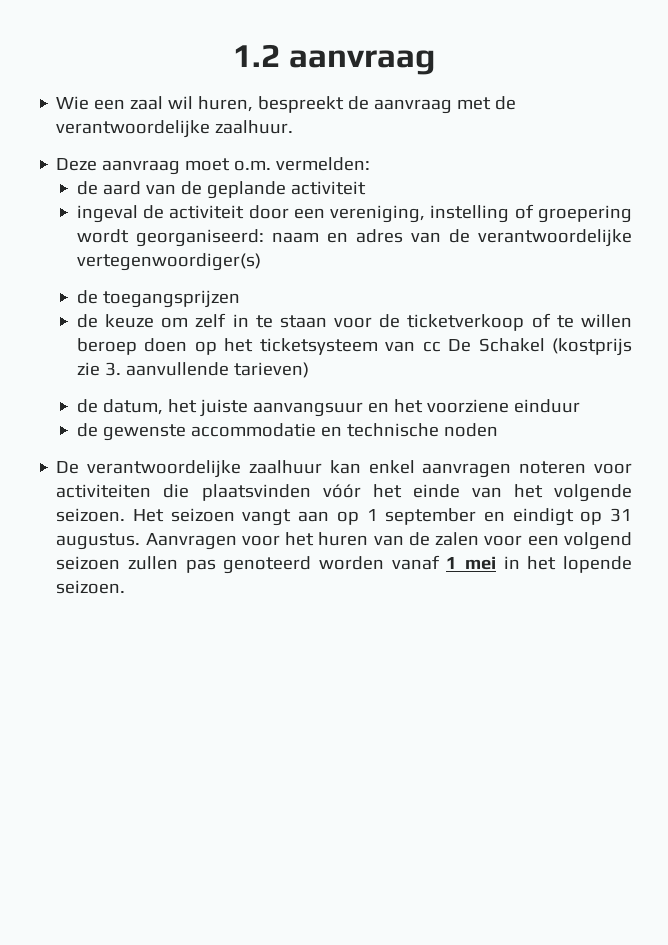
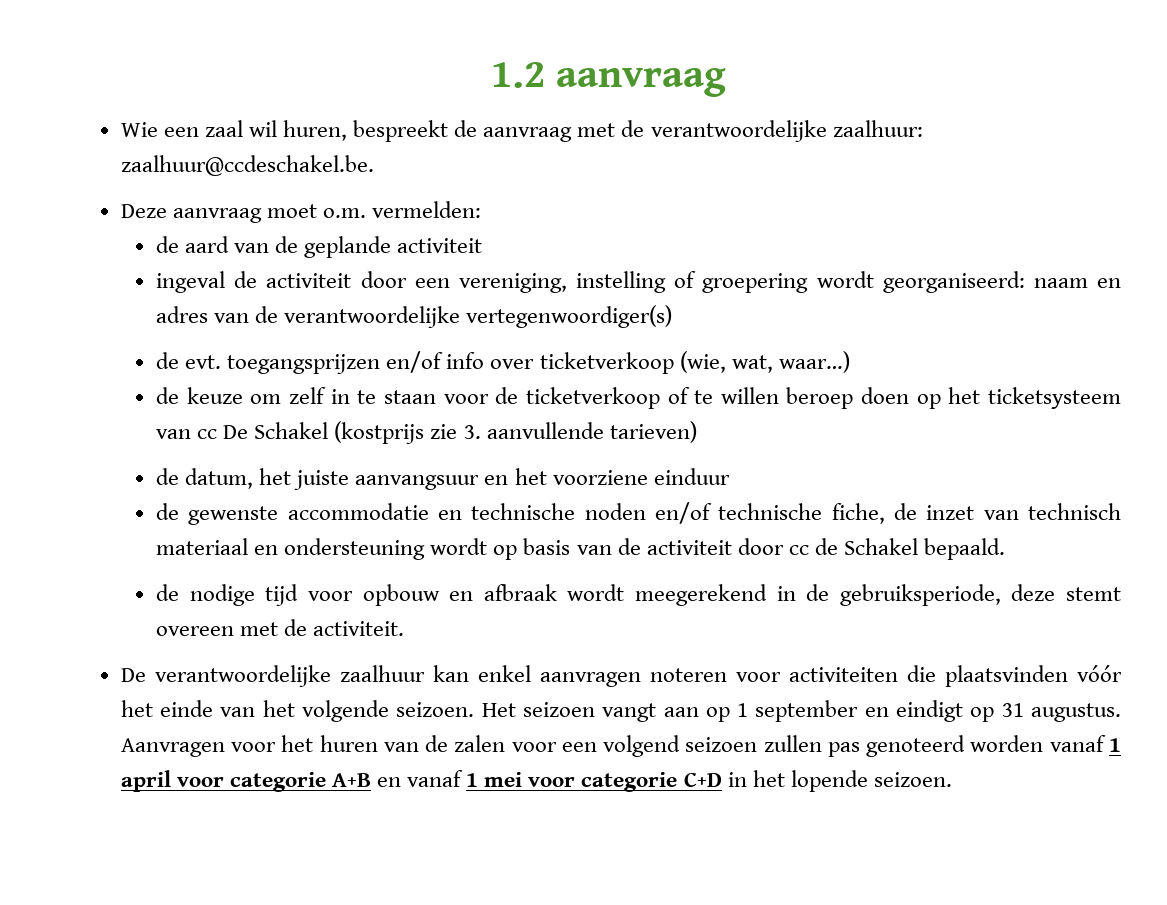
- Wie een zaal wil huren, bespreekt de aanvraag met de verantwoordelijke zaalhuur.
+ Wie een zaal wil huren, bespreekt de aanvraag met de verantwoordelijke zaalhuur: zaalhuur@ccdeschakel.be.
- de toegangsprijzen
+ de evt. toegangsprijzen en/of info over ticketverkoop (wie, wat, waar…)
- de gewenste accommodatie en technische noden
+ de gewenste accommodatie en technische noden en/of technische fiche, de inzet van technisch materiaal en ondersteuning wordt op basis van de activiteit door cc de Schakel bepaald.
+ de nodige tijd voor opbouw en afbraak wordt meegerekend in de gebruiksperiode, deze stemt overeen met de activiteit.
- Aanvragen voor het huren van de zalen voor een volgend seizoen zullen pas genoteerd worden vanaf 1 mei in het lopende seizoen.
+ Aanvragen voor het huren van de zalen voor een volgend seizoen zullen pas genoteerd worden vanaf 1 april voor categorie A+B en vanaf 1 mei voor categorie C+D in het lopende seizoen.

